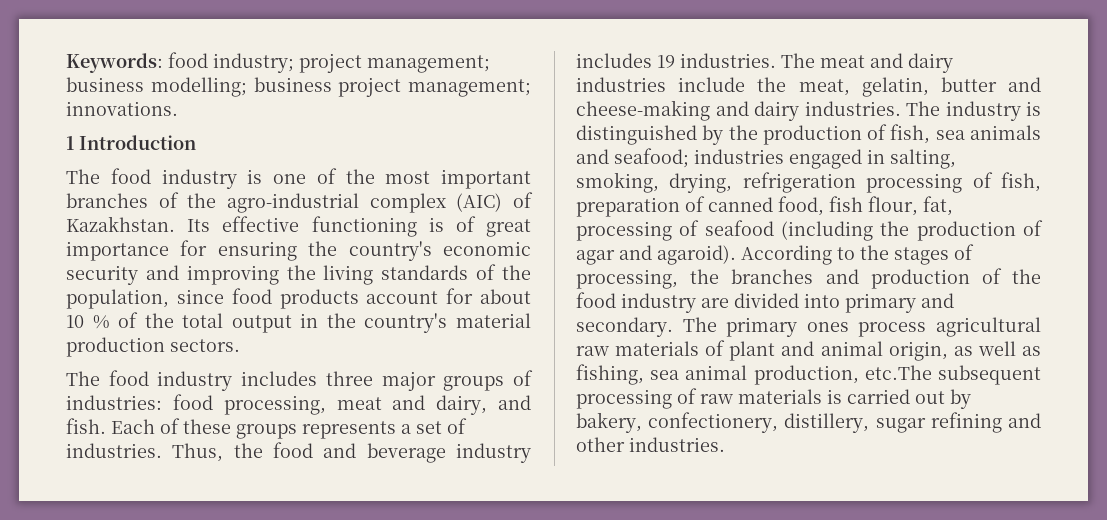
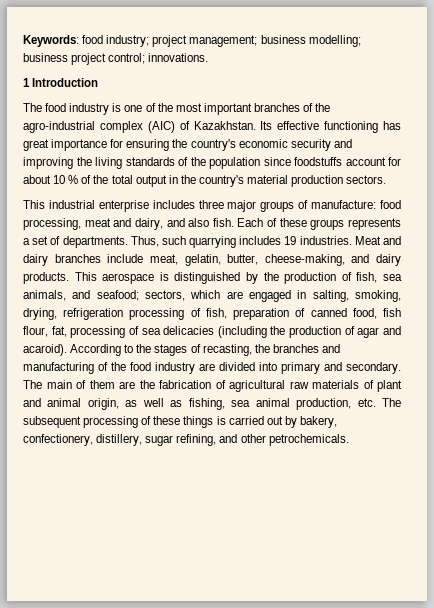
- Keywords: food industry; project management; business modelling; business project management; innovations.
+ Keywords: food industry; project management; business modelling; business project control; innovations.
- Its effective functioning is of great importance for ensuring the country's economic security and improving the living standards of the population, since food products account for about 10 % of the total output in the country's material production sectors.
+ Its effective functioning has great importance for ensuring the country's economic security and improving the living standards of the population since foodstuffs account for about 10 % of the total output in the country's material production sectors.
- The food industry includes three major groups of industries: food processing, meat and dairy, and fish.
+ This industrial enterprise includes three major groups of manufacture: food processing, meat and dairy, and also fish.
- Each of these groups represents a set of industries. Thus, the food and beverage industry includes 19 industries. The meat and dairy industries include the meat, gelatin, butter and cheese-making and dairy industries. The industry is distinguished by the production of fish, sea animals and seafood; industries engaged in salting, smoking, drying, refrigeration processing of fish, preparation of canned food, fish flour, fat, processing of seafood (including the production of agar and agaroid).
+ Each of these groups represents a set of departments. Thus, such quarrying includes 19 industries. Meat and dairy branches include meat, gelatin, butter, cheese-making, and dairy products. This aerospace is distinguished by the production of fish, sea animals, and seafood; sectors, which are engaged in salting, smoking, drying, refrigeration processing of fish, preparation of canned food, fish flour, fat, processing of sea delicacies (including the production of agar and acaroid).
- According to the stages of processing, the branches and production of the food industry are divided into primary and secondary.
+ According to the stages of recasting, the branches and manufacturing of the food industry are divided into primary and secondary.
- The primary ones process agricultural raw materials of plant and animal origin, as well as fishing, sea animal production, etc.The subsequent processing of raw materials is carried out by bakery, confectionery, distillery, sugar refining and other industries.
+ The main of them are the fabrication of agricultural raw materials of plant and animal origin, as well as fishing, sea animal production, etc. The subsequent processing of these things is carried out by bakery, confectionery, distillery, sugar refining, and other petrochemicals.

